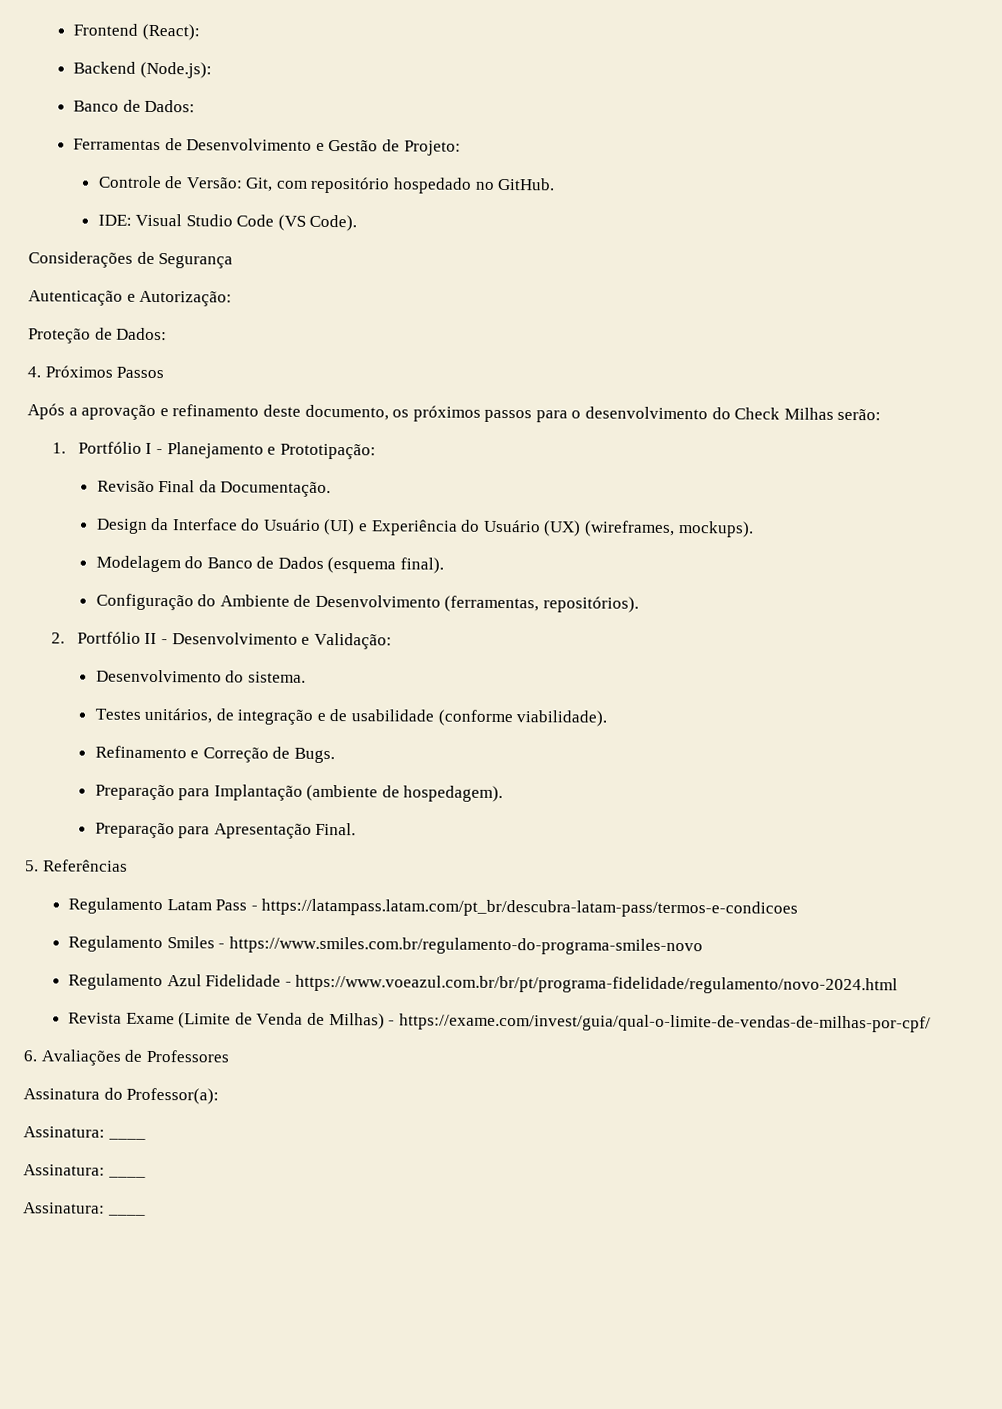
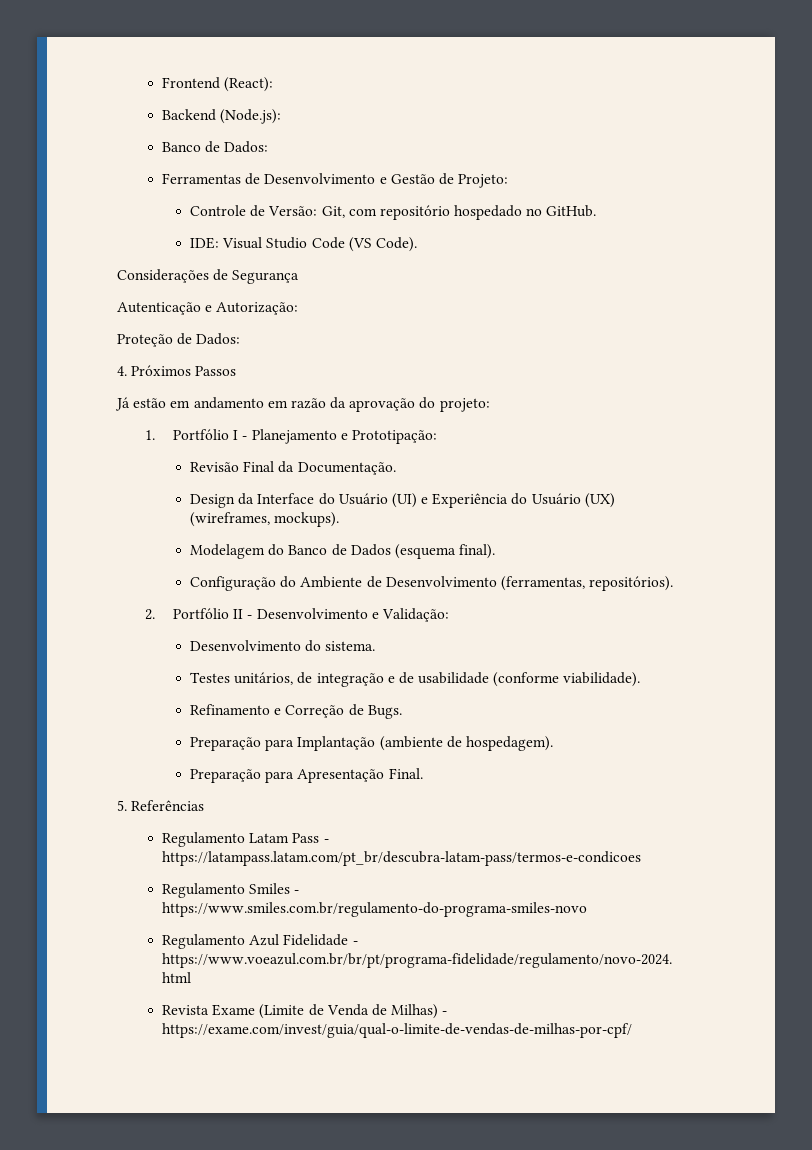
- Após a aprovação e refinamento deste documento, os próximos passos para o desenvolvimento do Check Milhas serão:
+ Já estão em andamento em razão da aprovação do projeto:
- 6. Avaliações de Professores
- Assinatura do Professor(a):
- Assinatura: ____
- Assinatura: ____
- Assinatura: ____

